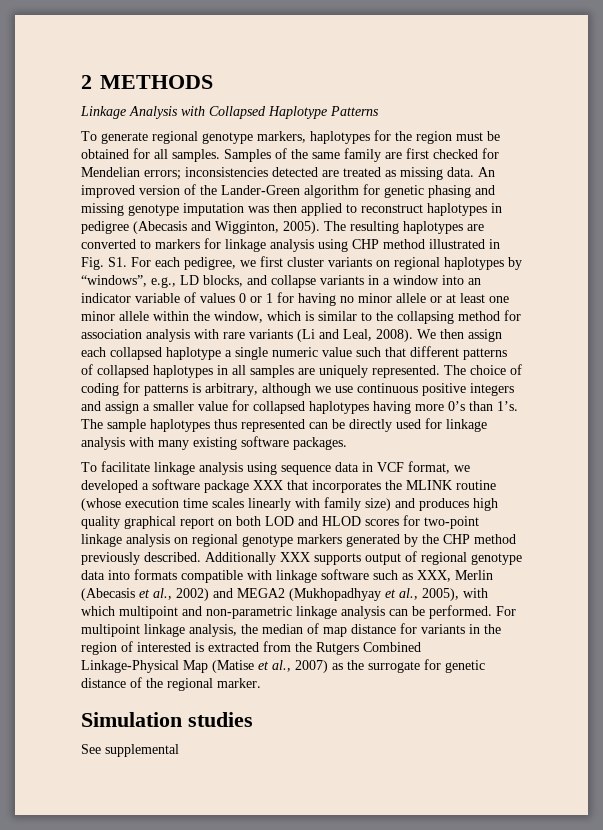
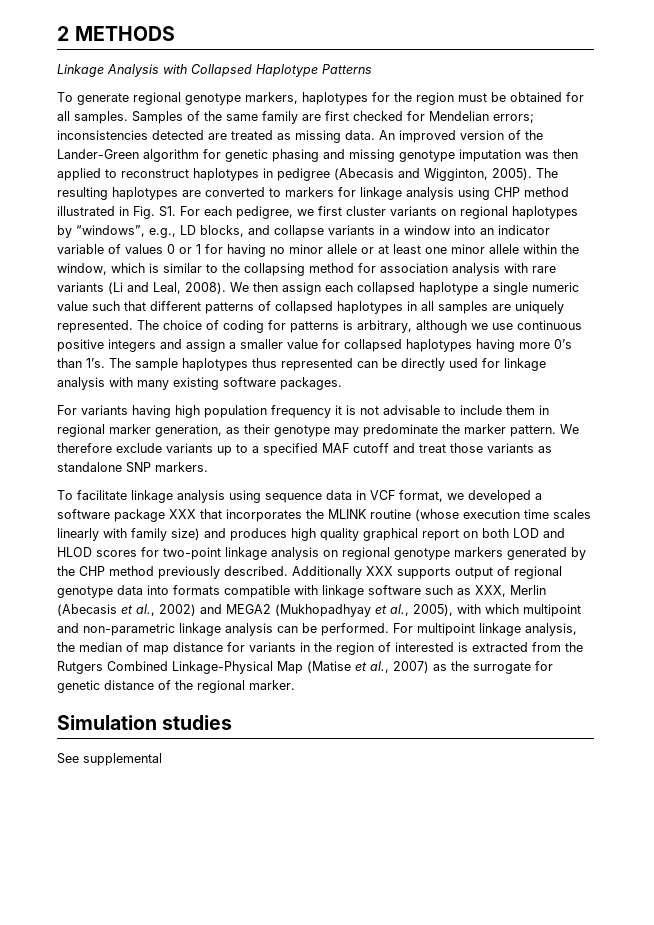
+ For variants having high population frequency it is not advisable to include them in regional marker generation, as their genotype may predominate the marker pattern. We therefore exclude variants up to a specified MAF cutoff and treat those variants as standalone SNP markers.

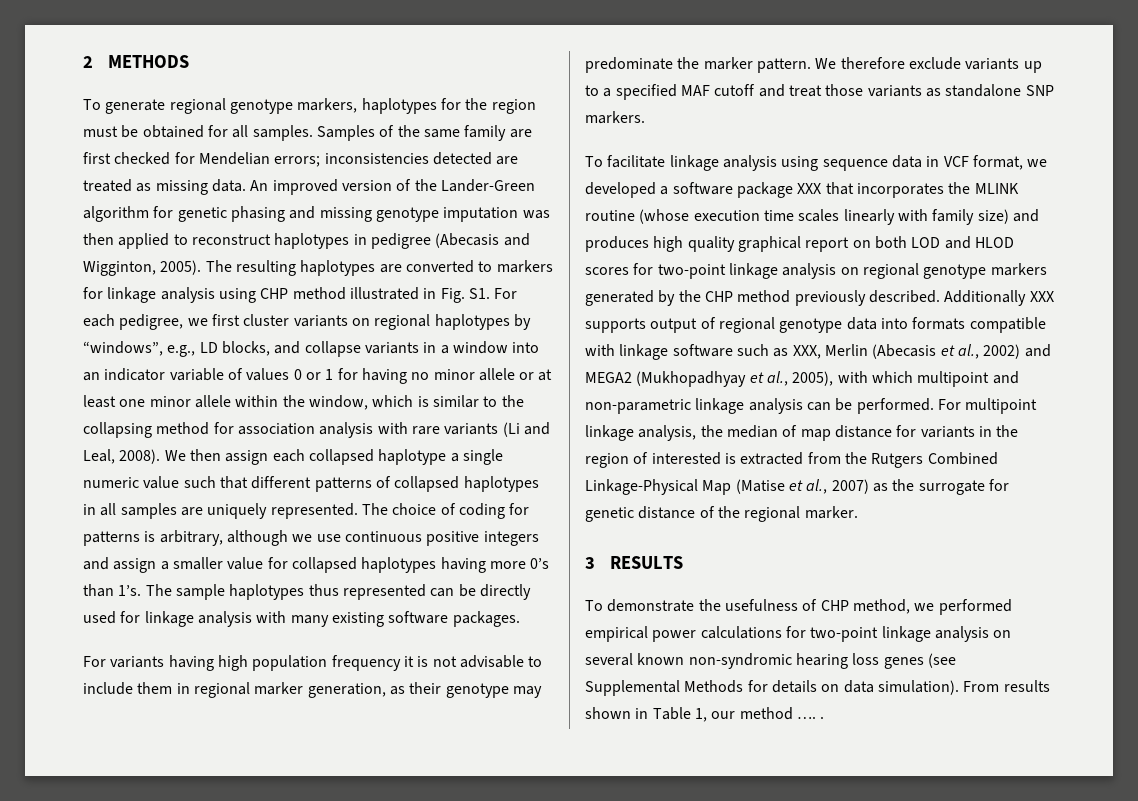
- Linkage Analysis with Collapsed Haplotype Patterns
- Simulation studies
- See supplemental
+ 3 RESULTS
+ To demonstrate the usefulness of CHP method, we performed empirical power calculations for two-point linkage analysis on several known non-syndromic hearing loss genes (see Supplemental Methods for details on data simulation). From results shown in Table 1, our method …. .

